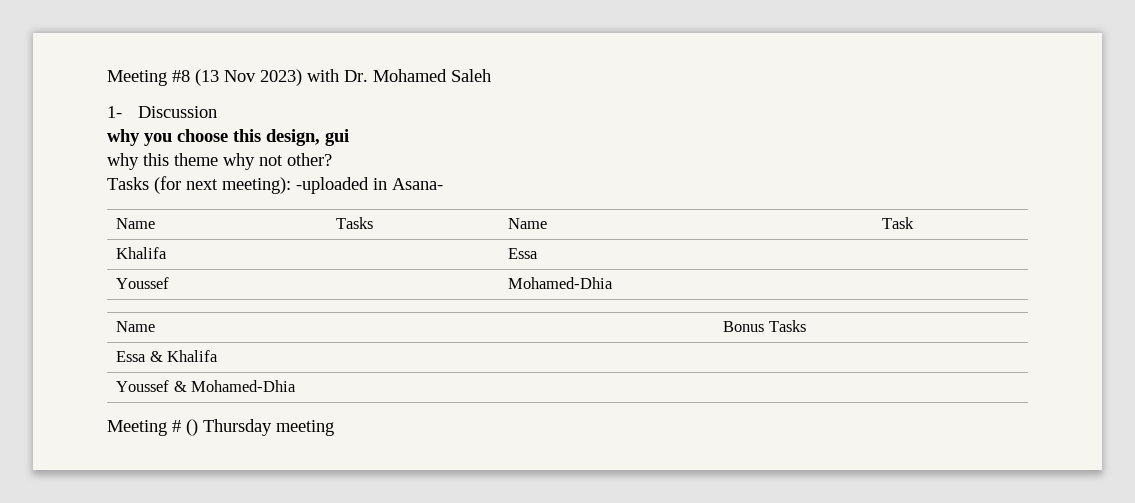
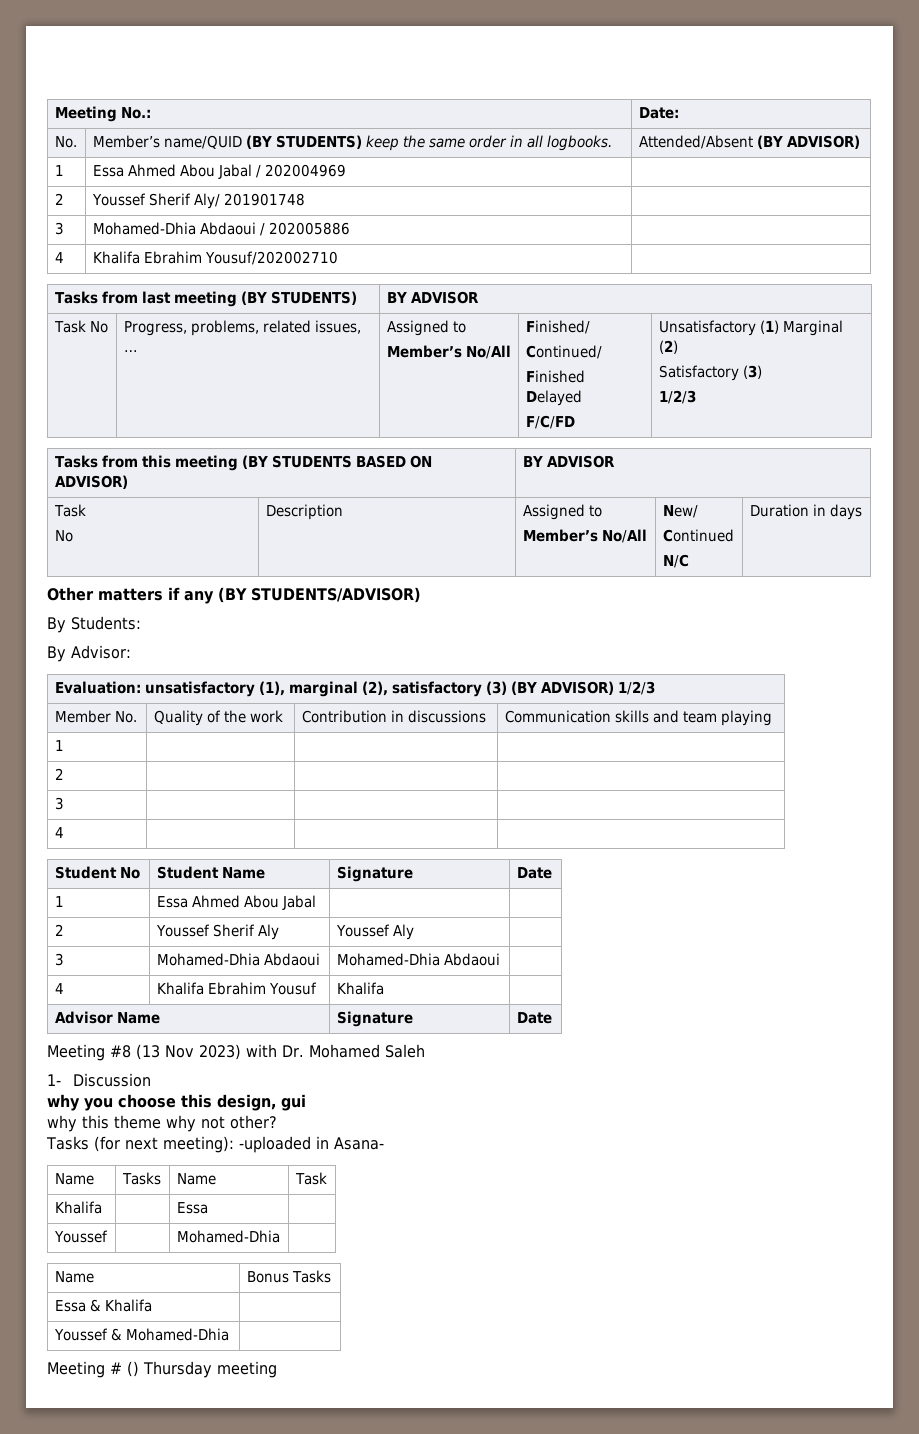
+ Meeting No.: | Date:
+ No. | Member’s name/QUID (BY STUDENTS) keep the same order in all logbooks. | Attended/Absent (BY ADVISOR)
+ 1 | Essa Ahmed Abou Jabal / 202004969 |
+ 2 | Youssef Sherif Aly/ 201901748 |
+ 3 | Mohamed-Dhia Abdaoui / 202005886 |
+ 4 | Khalifa Ebrahim Yousuf/202002710 |
+ Tasks from last meeting (BY STUDENTS) | BY ADVISOR
+ Task No | Progress, problems, related issues, … | Assigned to
+ Member’s No/All | Finished/
+ Continued/
+ Finished Delayed
+ F/C/FD | Unsatisfactory (1) Marginal (2)
+ Satisfactory (3)
+ 1/2/3
+ Tasks from this meeting (BY STUDENTS BASED ON ADVISOR) | BY ADVISOR
+ Task
+ No | Description | Assigned to
+ Member’s No/All | New/
+ Continued
+ N/C | Duration in days
+ Other matters if any (BY STUDENTS/ADVISOR)
+ By Students:
+ By Advisor:
+ Evaluation: unsatisfactory (1), marginal (2), satisfactory (3) (BY ADVISOR) 1/2/3
+ Member No. | Quality of the work | Contribution in discussions | Communication skills and team playing
+ 1 | | |
+ 2 | | |
+ 3 | | |
+ 4 | | |
+ Student No | Student Name | Signature | Date
+ 1 | Essa Ahmed Abou Jabal | |
+ 2 | Youssef Sherif Aly | Youssef Aly |
+ 3 | Mohamed-Dhia Abdaoui | Mohamed-Dhia Abdaoui |
+ 4 | Khalifa Ebrahim Yousuf | Khalifa |
+ Advisor Name | Signature | Date

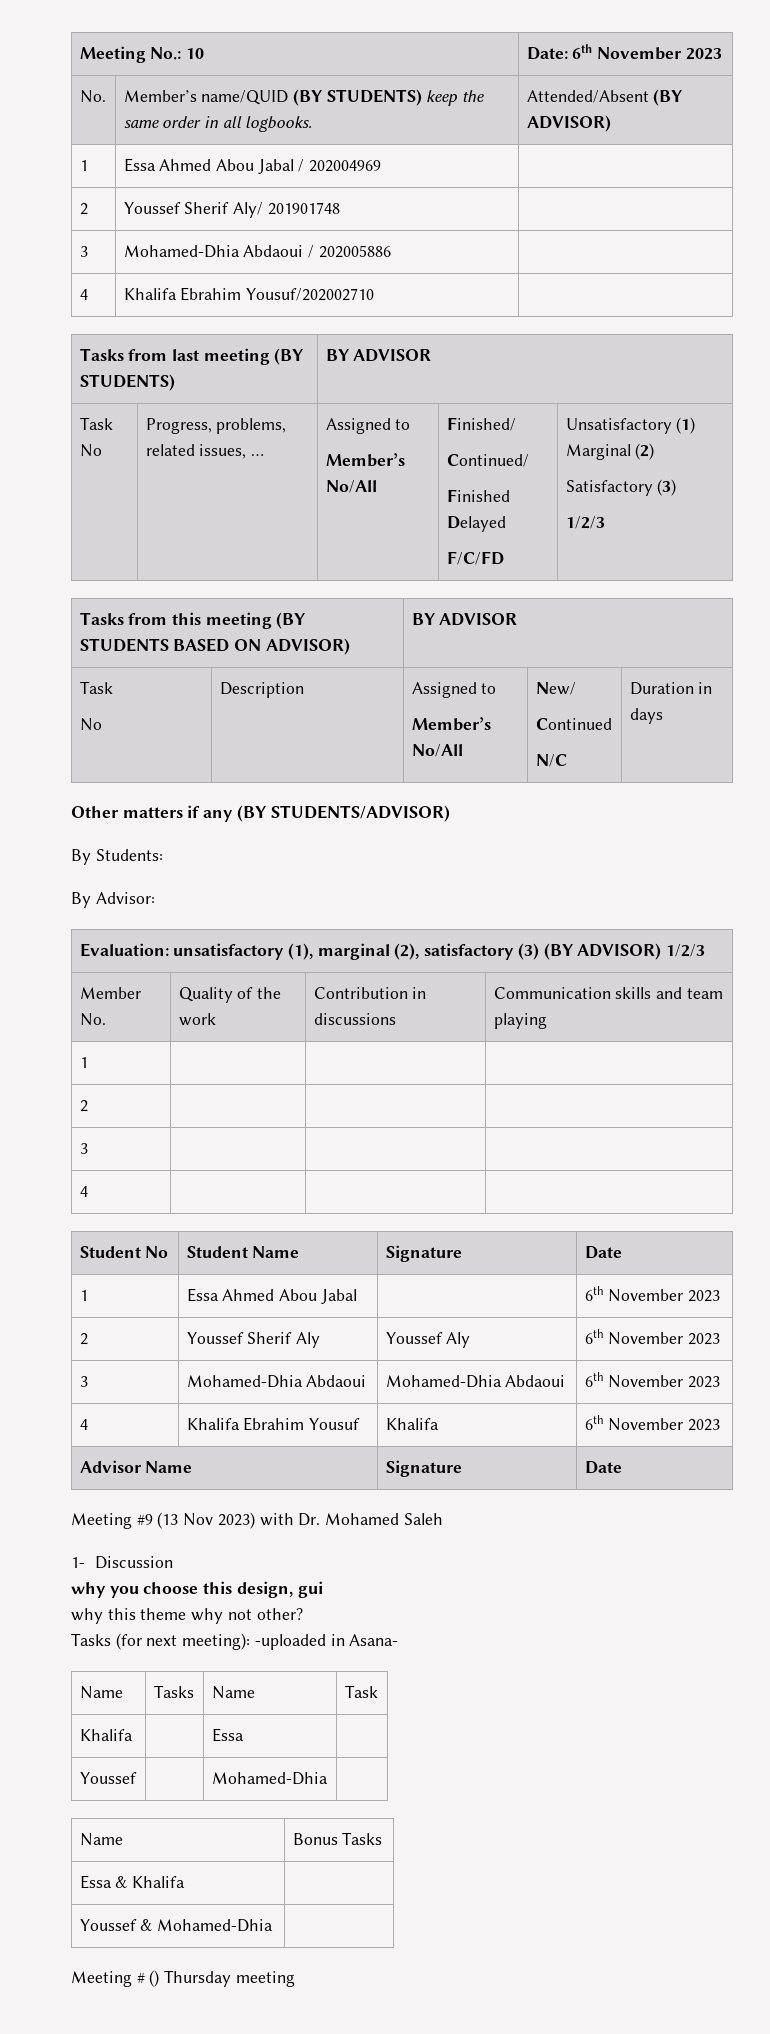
- Meeting No.: | Date:
+ Meeting No.: 10 | Date: 6th November 2023
- 1 | Essa Ahmed Abou Jabal | |
+ 1 | Essa Ahmed Abou Jabal | | 6th November 2023
- 2 | Youssef Sherif Aly | Youssef Aly |
+ 2 | Youssef Sherif Aly | Youssef Aly | 6th November 2023
- 3 | Mohamed-Dhia Abdaoui | Mohamed-Dhia Abdaoui |
+ 3 | Mohamed-Dhia Abdaoui | Mohamed-Dhia Abdaoui | 6th November 2023
- 4 | Khalifa Ebrahim Yousuf | Khalifa |
+ 4 | Khalifa Ebrahim Yousuf | Khalifa | 6th November 2023
- Meeting #8 (13 Nov 2023) with Dr. Mohamed Saleh
+ Meeting #9 (13 Nov 2023) with Dr. Mohamed Saleh

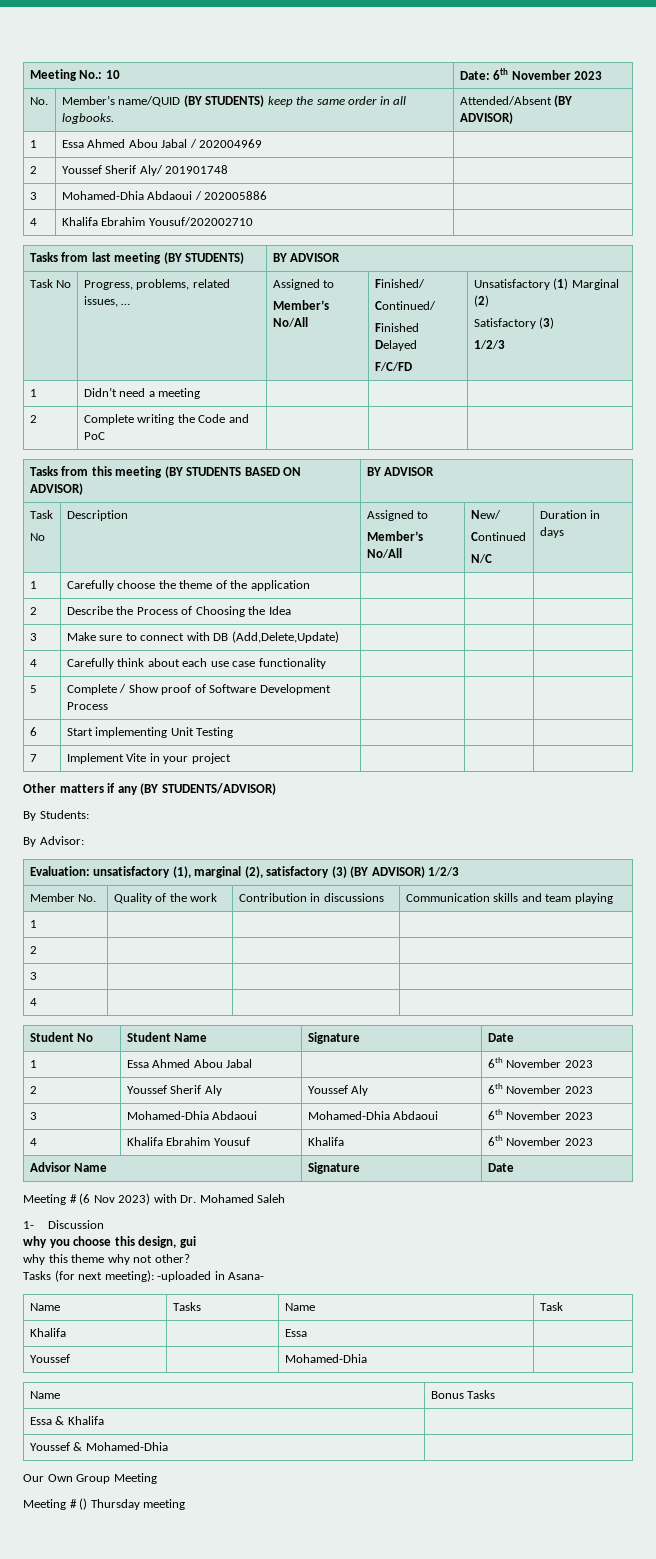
+ 1 | Didn’t need a meeting | | |
+ 2 | Complete writing the Code and PoC | | |
+ 1 | Carefully choose the theme of the application | | |
+ 2 | Describe the Process of Choosing the Idea | | |
+ 3 | Make sure to connect with DB (Add,Delete,Update) | | |
+ 4 | Carefully think about each use case functionality | | |
+ 5 | Complete / Show proof of Software Development Process | | |
+ 6 | Start implementing Unit Testing | | |
+ 7 | Implement Vite in your project | | |
- Meeting #9 (13 Nov 2023) with Dr. Mohamed Saleh
+ Meeting # (6 Nov 2023) with Dr. Mohamed Saleh
+ Our Own Group Meeting

